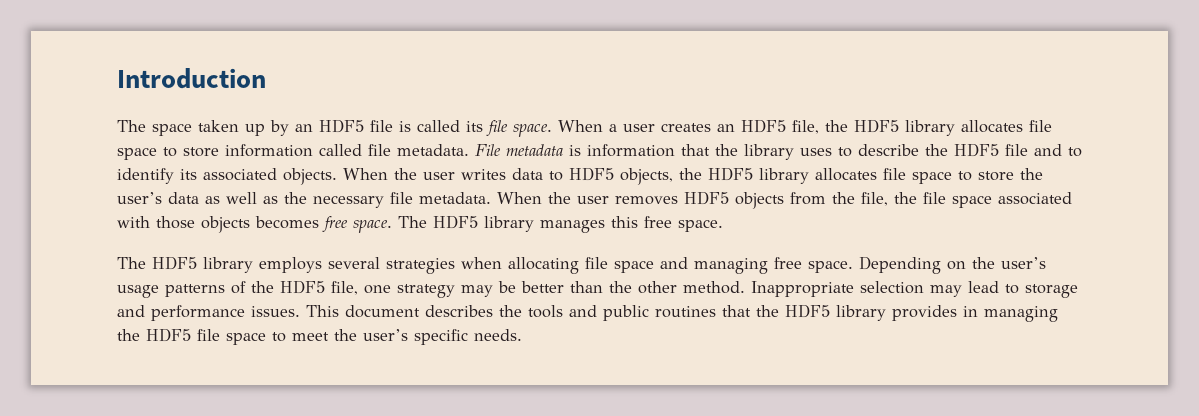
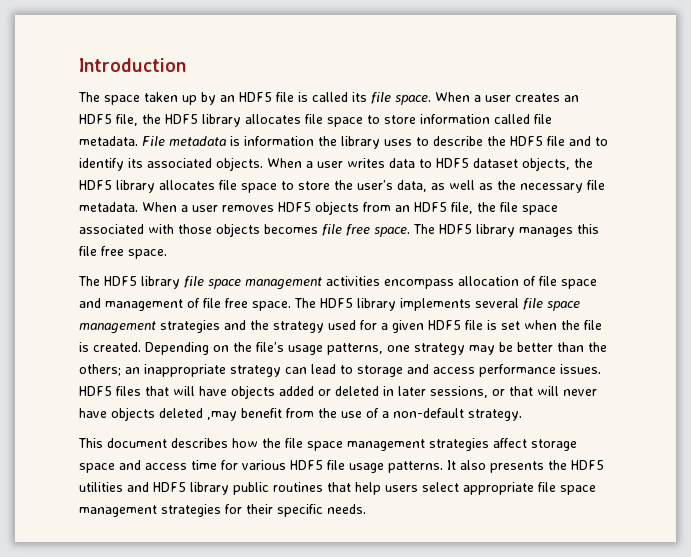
- File metadata is information that the library uses to describe the HDF5 file and to identify its associated objects.
+ File metadata is information the library uses to describe the HDF5 file and to identify its associated objects.
- When the user writes data to HDF5 objects, the HDF5 library allocates file space to store the user’s data as well as the necessary file metadata.
+ When a user writes data to HDF5 dataset objects, the HDF5 library allocates file space to store the user’s data, as well as the necessary file metadata.
- When the user removes HDF5 objects from the file, the file space associated with those objects becomes free space.
+ When a user removes HDF5 objects from an HDF5 file, the file space associated with those objects becomes file free space.
- The HDF5 library manages this free space.
+ The HDF5 library manages this file free space.
- The HDF5 library employs several strategies when allocating file space and managing free space. Depending on the user’s usage patterns of the HDF5 file, one strategy may be better than the other method. Inappropriate selection may lead to storage and performance issues.
+ The HDF5 library file space management activities encompass allocation of file space and management of file free space. The HDF5 library implements several file space management strategies and the strategy used for a given HDF5 file is set when the file is created. Depending on the file’s usage patterns, one strategy may be better than the others; an inappropriate strategy can lead to storage and access performance issues.
- This document describes the tools and public routines that the HDF5 library provides in managing the HDF5 file space to meet the user’s specific needs.
+ HDF5 files that will have objects added or deleted in later sessions, or that will never have objects deleted ,may benefit from the use of a non-default strategy.
+ This document describes how the file space management strategies affect storage space and access time for various HDF5 file usage patterns. It also presents the HDF5 utilities and HDF5 library public routines that help users select appropriate file space management strategies for their specific needs.

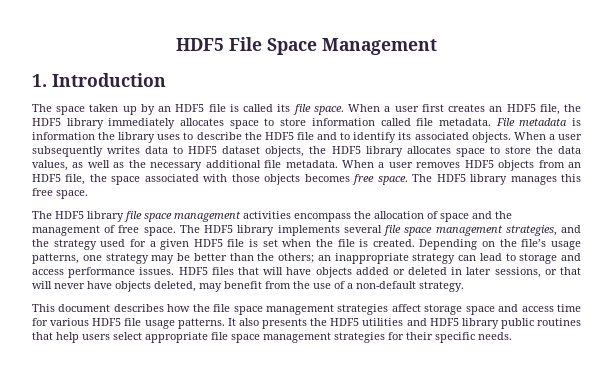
- Introduction
+ HDF5 File Space Management
+ 1. Introduction
- When a user creates an HDF5 file, the HDF5 library allocates file space to store information called file metadata.
+ When a user first creates an HDF5 file, the HDF5 library immediately allocates space to store information called file metadata.
- When a user writes data to HDF5 dataset objects, the HDF5 library allocates file space to store the user’s data, as well as the necessary file metadata.
+ When a user subsequently writes data to HDF5 dataset objects, the HDF5 library allocates space to store the data values, as well as the necessary additional file metadata.
- When a user removes HDF5 objects from an HDF5 file, the file space associated with those objects becomes file free space.
+ When a user removes HDF5 objects from an HDF5 file, the space associated with those objects becomes free space.
- The HDF5 library manages this file free space.
+ The HDF5 library manages this free space.
- The HDF5 library file space management activities encompass allocation of file space and management of file free space.
+ The HDF5 library file space management activities encompass the allocation of space and the management of free space.
- The HDF5 library implements several file space management strategies and the strategy used for a given HDF5 file is set when the file is created.
+ The HDF5 library implements several file space management strategies, and the strategy used for a given HDF5 file is set when the file is created.
- HDF5 files that will have objects added or deleted in later sessions, or that will never have objects deleted ,may benefit from the use of a non-default strategy.
+ HDF5 files that will have objects added or deleted in later sessions, or that will never have objects deleted, may benefit from the use of a non-default strategy.

